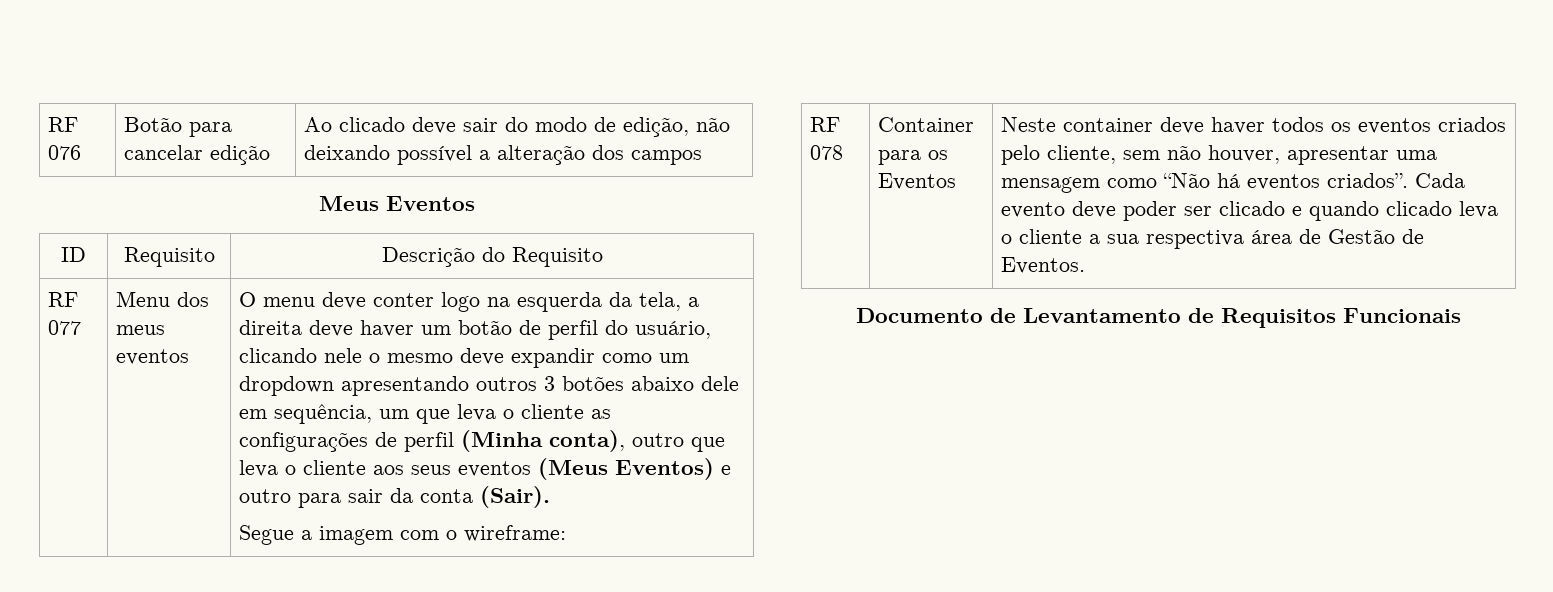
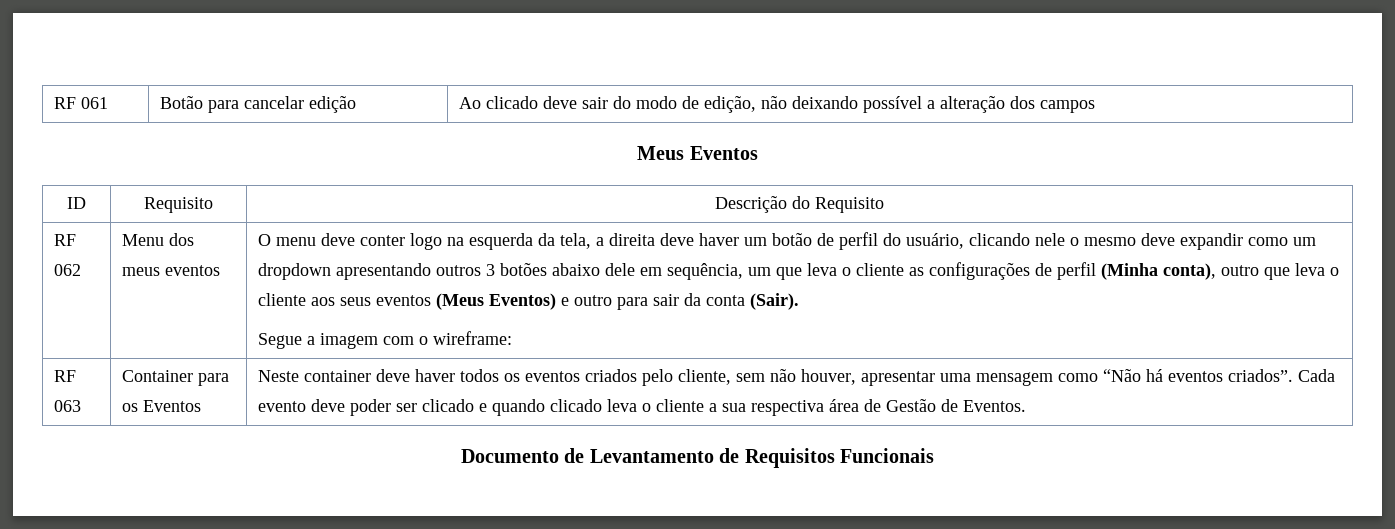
- RF 076 | Botão para cancelar edição | Ao clicado deve sair do modo de edição, não deixando possível a alteração dos campos
+ RF 061 | Botão para cancelar edição | Ao clicado deve sair do modo de edição, não deixando possível a alteração dos campos
- RF 077
+ RF 062
- RF 078
+ RF 063

